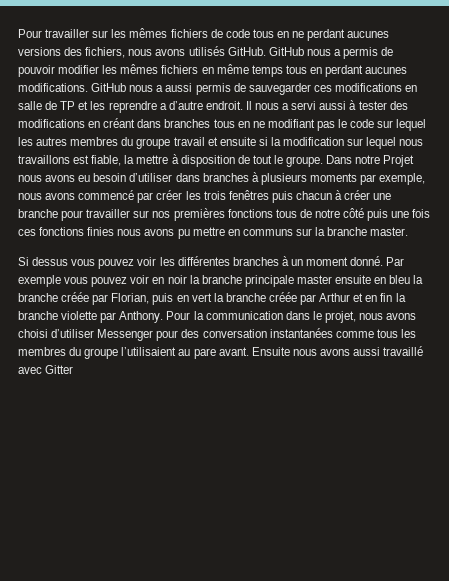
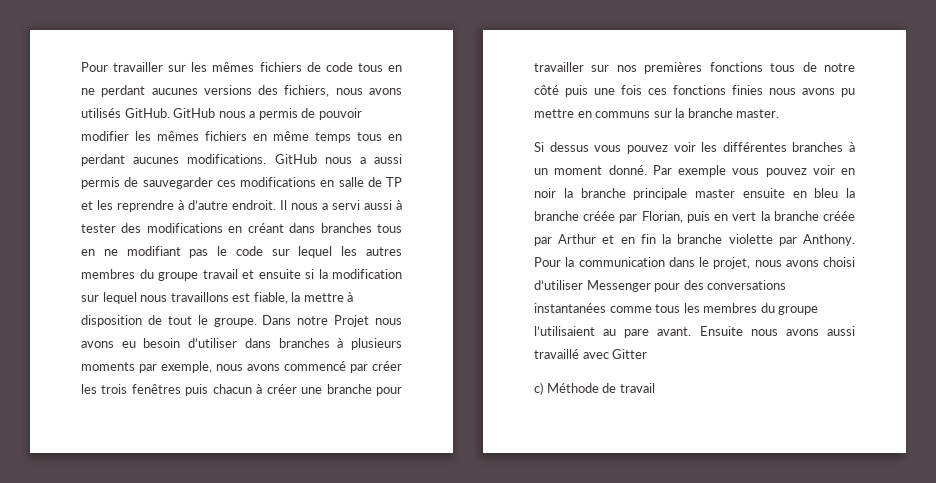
- GitHub nous a aussi permis de sauvegarder ces modifications en salle de TP et les reprendre a d’autre endroit.
+ GitHub nous a aussi permis de sauvegarder ces modifications en salle de TP et les reprendre à d’autre endroit.
- Pour la communication dans le projet, nous avons choisi d’utiliser Messenger pour des conversation instantanées comme tous les membres du groupe l’utilisaient au pare avant.
+ Pour la communication dans le projet, nous avons choisi d’utiliser Messenger pour des conversations instantanées comme tous les membres du groupe l’utilisaient au pare avant.
+ c) Méthode de travail

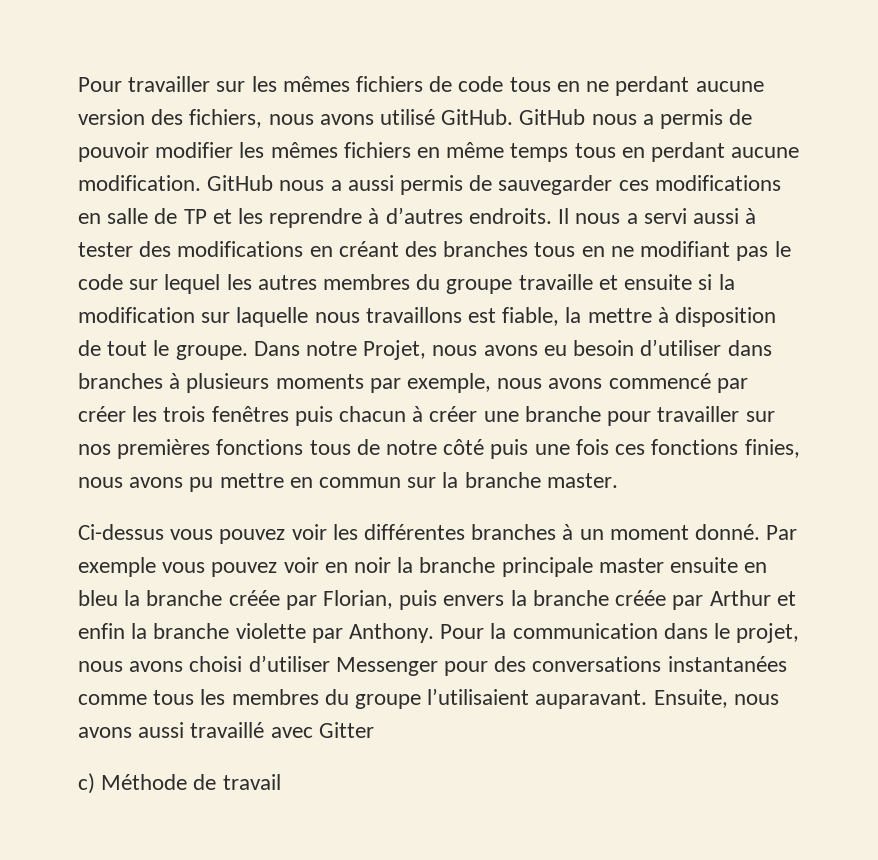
- Pour travailler sur les mêmes fichiers de code tous en ne perdant aucunes versions des fichiers, nous avons utilisés GitHub.
+ Pour travailler sur les mêmes fichiers de code tous en ne perdant aucune version des fichiers, nous avons utilisé GitHub.
- GitHub nous a permis de pouvoir modifier les mêmes fichiers en même temps tous en perdant aucunes modifications.
+ GitHub nous a permis de pouvoir modifier les mêmes fichiers en même temps tous en perdant aucune modification.
- GitHub nous a aussi permis de sauvegarder ces modifications en salle de TP et les reprendre à d’autre endroit.
+ GitHub nous a aussi permis de sauvegarder ces modifications en salle de TP et les reprendre à d’autres endroits.
- Il nous a servi aussi à tester des modifications en créant dans branches tous en ne modifiant pas le code sur lequel les autres membres du groupe travail et ensuite si la modification sur lequel nous travaillons est fiable, la mettre à disposition de tout le groupe.
+ Il nous a servi aussi à tester des modifications en créant des branches tous en ne modifiant pas le code sur lequel les autres membres du groupe travaille et ensuite si la modification sur laquelle nous travaillons est fiable, la mettre à disposition de tout le groupe.
- Dans notre Projet nous avons eu besoin d’utiliser dans branches à plusieurs moments par exemple, nous avons commencé par créer les trois fenêtres puis chacun à créer une branche pour travailler sur nos premières fonctions tous de notre côté puis une fois ces fonctions finies nous avons pu mettre en communs sur la branche master.
+ Dans notre Projet, nous avons eu besoin d’utiliser dans branches à plusieurs moments par exemple, nous avons commencé par créer les trois fenêtres puis chacun à créer une branche pour travailler sur nos premières fonctions tous de notre côté puis une fois ces fonctions finies, nous avons pu mettre en commun sur la branche master.
- Si dessus vous pouvez voir les différentes branches à un moment donné.
+ Ci-dessus vous pouvez voir les différentes branches à un moment donné.
- Par exemple vous pouvez voir en noir la branche principale master ensuite en bleu la branche créée par Florian, puis en vert la branche créée par Arthur et en fin la branche violette par Anthony.
+ Par exemple vous pouvez voir en noir la branche principale master ensuite en bleu la branche créée par Florian, puis envers la branche créée par Arthur et enfin la branche violette par Anthony.
- Pour la communication dans le projet, nous avons choisi d’utiliser Messenger pour des conversations instantanées comme tous les membres du groupe l’utilisaient au pare avant. Ensuite nous avons aussi travaillé avec Gitter
+ Pour la communication dans le projet, nous avons choisi d’utiliser Messenger pour des conversations instantanées comme tous les membres du groupe l’utilisaient auparavant. Ensuite, nous avons aussi travaillé avec Gitter

